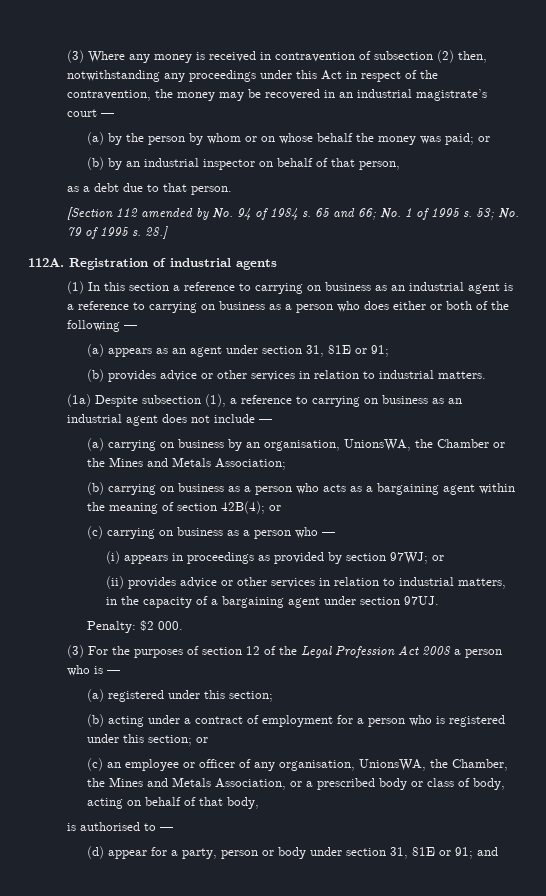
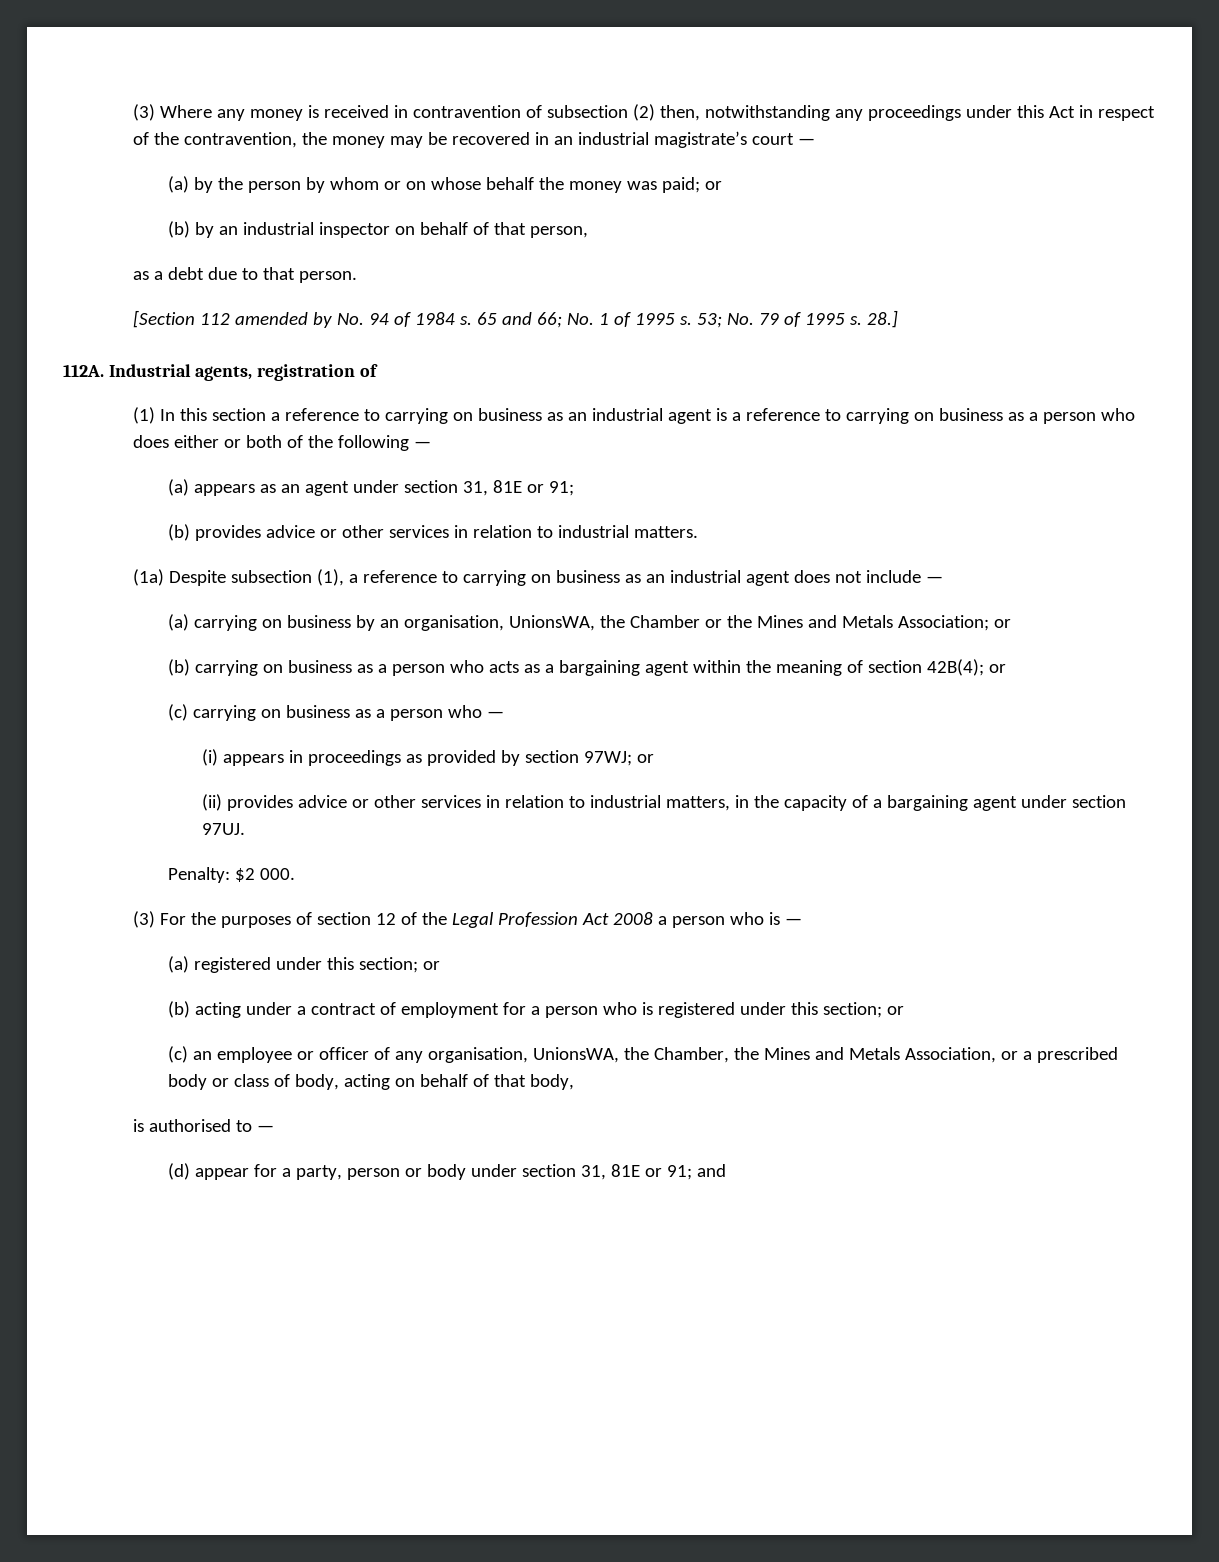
- Registration of industrial agents
+ Industrial agents, registration of
- (a) carrying on business by an organisation, UnionsWA, the Chamber or the Mines and Metals Association;
+ (a) carrying on business by an organisation, UnionsWA, the Chamber or the Mines and Metals Association; or
- (a) registered under this section;
+ (a) registered under this section; or

